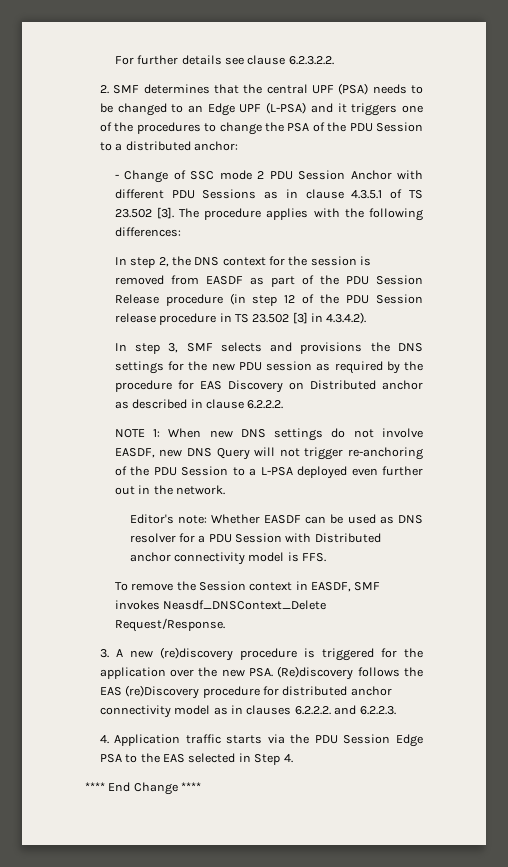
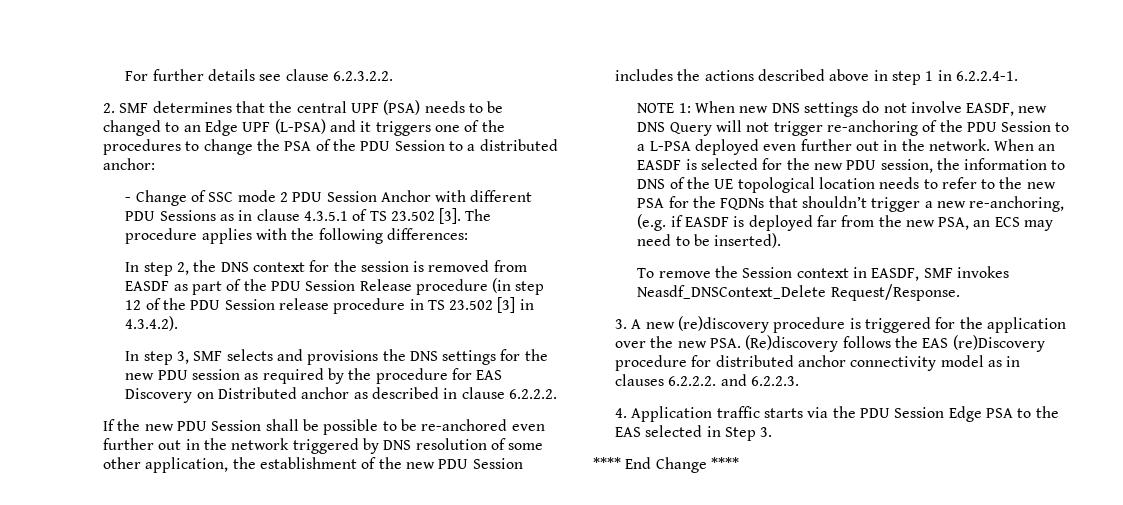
+ If the new PDU Session shall be possible to be re-anchored even further out in the network triggered by DNS resolution of some other application, the establishment of the new PDU Session includes the actions described above in step 1 in 6.2.2.4-1.
- NOTE 1: When new DNS settings do not involve EASDF, new DNS Query will not trigger re-anchoring of the PDU Session to a L-PSA deployed even further out in the network.
- Editor's note: Whether EASDF can be used as DNS resolver for a PDU Session with Distributed anchor connectivity model is FFS.
+ NOTE 1: When new DNS settings do not involve EASDF, new DNS Query will not trigger re-anchoring of the PDU Session to a L-PSA deployed even further out in the network. When an EASDF is selected for the new PDU session, the information to DNS of the UE topological location needs to refer to the new PSA for the FQDNs that shouldn’t trigger a new re-anchoring, (e.g. if EASDF is deployed far from the new PSA, an ECS may need to be inserted).
- 4. Application traffic starts via the PDU Session Edge PSA to the EAS selected in Step 4.
+ 4. Application traffic starts via the PDU Session Edge PSA to the EAS selected in Step 3.

